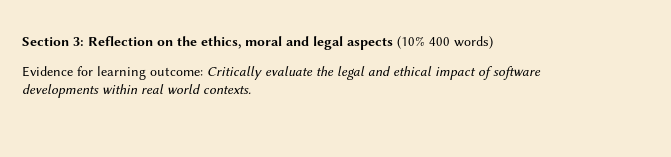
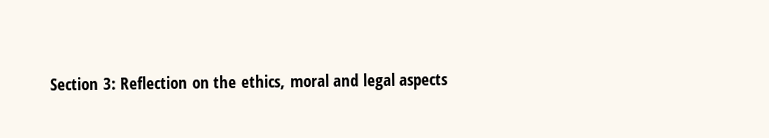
- Section 3: Reflection on the ethics, moral and legal aspects (10% 400 words)
- Evidence for learning outcome: Critically evaluate the legal and ethical impact of software developments within real world contexts.
+ Section 3: Reflection on the ethics, moral and legal aspects

